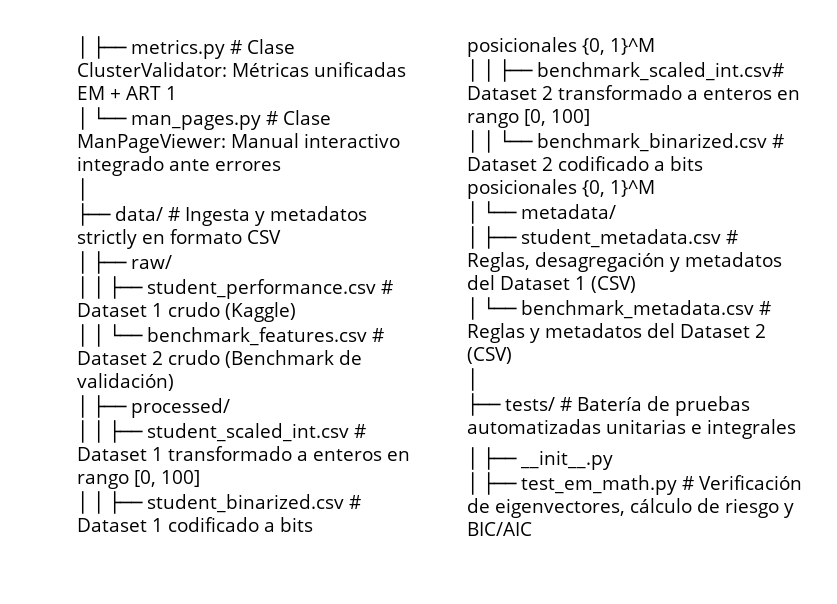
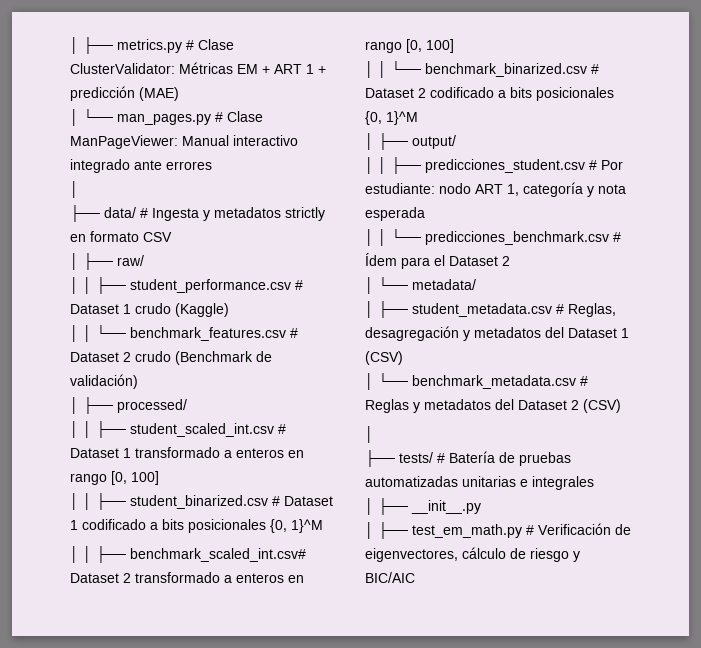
- │ ├── metrics.py # Clase ClusterValidator: Métricas unificadas EM + ART 1
+ │ ├── metrics.py # Clase ClusterValidator: Métricas EM + ART 1 + predicción (MAE)
+ │ ├── output/
+ │ │ ├── predicciones_student.csv # Por estudiante: nodo ART 1, categoría y nota esperada
+ │ │ └── predicciones_benchmark.csv # Ídem para el Dataset 2

